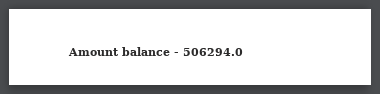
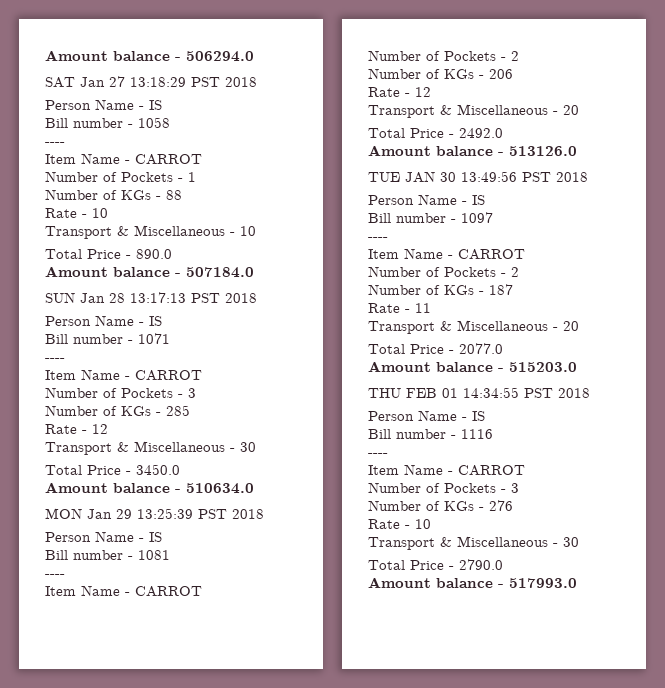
+ SAT Jan 27 13:18:29 PST 2018
+ Person Name - IS
+ Bill number - 1058
+ ----
+ Item Name - CARROT
+ Number of Pockets - 1
+ Number of KGs - 88
+ Rate - 10
+ Transport & Miscellaneous - 10
+ Total Price - 890.0
+ Amount balance - 507184.0
+ SUN Jan 28 13:17:13 PST 2018
+ Person Name - IS
+ Bill number - 1071
+ ----
+ Item Name - CARROT
+ Number of Pockets - 3
+ Number of KGs - 285
+ Rate - 12
+ Transport & Miscellaneous - 30
+ Total Price - 3450.0
+ Amount balance - 510634.0
+ MON Jan 29 13:25:39 PST 2018
+ Person Name - IS
+ Bill number - 1081
+ ----
+ Item Name - CARROT
+ Number of Pockets - 2
+ Number of KGs - 206
+ Rate - 12
+ Transport & Miscellaneous - 20
+ Total Price - 2492.0
+ Amount balance - 513126.0
+ TUE JAN 30 13:49:56 PST 2018
+ Person Name - IS
+ Bill number - 1097
+ ----
+ Item Name - CARROT
+ Number of Pockets - 2
+ Number of KGs - 187
+ Rate - 11
+ Transport & Miscellaneous - 20
+ Total Price - 2077.0
+ Amount balance - 515203.0
+ THU FEB 01 14:34:55 PST 2018
+ Person Name - IS
+ Bill number - 1116
+ ----
+ Item Name - CARROT
+ Number of Pockets - 3
+ Number of KGs - 276
+ Rate - 10
+ Transport & Miscellaneous - 30
+ Total Price - 2790.0
+ Amount balance - 517993.0

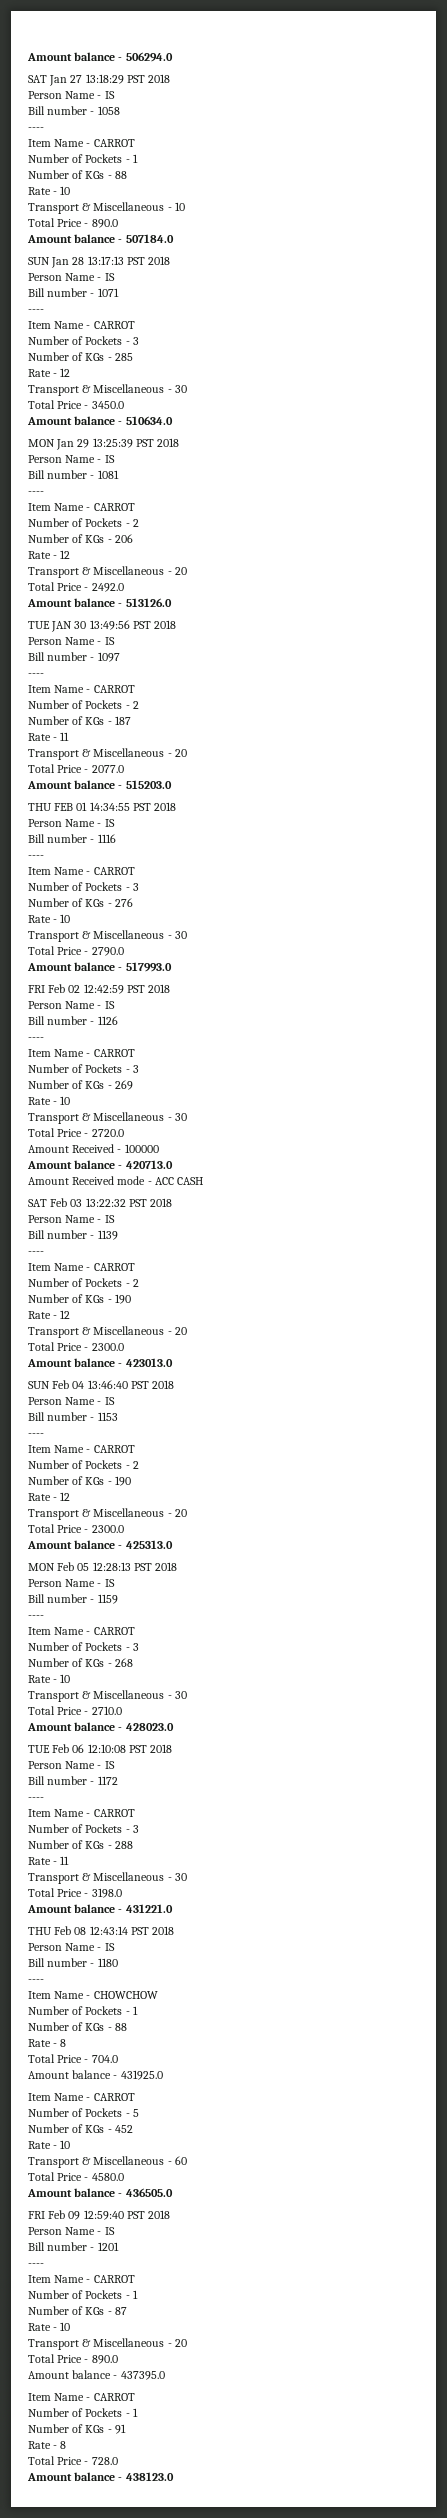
+ FRI Feb 02 12:42:59 PST 2018
+ Person Name - IS
+ Bill number - 1126
+ ----
+ Item Name - CARROT
+ Number of Pockets - 3
+ Number of KGs - 269
+ Rate - 10
+ Transport & Miscellaneous - 30
+ Total Price - 2720.0
+ Amount Received - 100000
+ Amount balance - 420713.0
+ Amount Received mode - ACC CASH
+ SAT Feb 03 13:22:32 PST 2018
+ Person Name - IS
+ Bill number - 1139
+ ----
+ Item Name - CARROT
+ Number of Pockets - 2
+ Number of KGs - 190
+ Rate - 12
+ Transport & Miscellaneous - 20
+ Total Price - 2300.0
+ Amount balance - 423013.0
+ SUN Feb 04 13:46:40 PST 2018
+ Person Name - IS
+ Bill number - 1153
+ ----
+ Item Name - CARROT
+ Number of Pockets - 2
+ Number of KGs - 190
+ Rate - 12
+ Transport & Miscellaneous - 20
+ Total Price - 2300.0
+ Amount balance - 425313.0
+ MON Feb 05 12:28:13 PST 2018
+ Person Name - IS
+ Bill number - 1159
+ ----
+ Item Name - CARROT
+ Number of Pockets - 3
+ Number of KGs - 268
+ Rate - 10
+ Transport & Miscellaneous - 30
+ Total Price - 2710.0
+ Amount balance - 428023.0
+ TUE Feb 06 12:10:08 PST 2018
+ Person Name - IS
+ Bill number - 1172
+ ----
+ Item Name - CARROT
+ Number of Pockets - 3
+ Number of KGs - 288
+ Rate - 11
+ Transport & Miscellaneous - 30
+ Total Price - 3198.0
+ Amount balance - 431221.0
+ THU Feb 08 12:43:14 PST 2018
+ Person Name - IS
+ Bill number - 1180
+ ----
+ Item Name - CHOWCHOW
+ Number of Pockets - 1
+ Number of KGs - 88
+ Rate - 8
+ Total Price - 704.0
+ Amount balance - 431925.0
+ Item Name - CARROT
+ Number of Pockets - 5
+ Number of KGs - 452
+ Rate - 10
+ Transport & Miscellaneous - 60
+ Total Price - 4580.0
+ Amount balance - 436505.0
+ FRI Feb 09 12:59:40 PST 2018
+ Person Name - IS
+ Bill number - 1201
+ ----
+ Item Name - CARROT
+ Number of Pockets - 1
+ Number of KGs - 87
+ Rate - 10
+ Transport & Miscellaneous - 20
+ Total Price - 890.0
+ Amount balance - 437395.0
+ Item Name - CARROT
+ Number of Pockets - 1
+ Number of KGs - 91
+ Rate - 8
+ Total Price - 728.0
+ Amount balance - 438123.0

